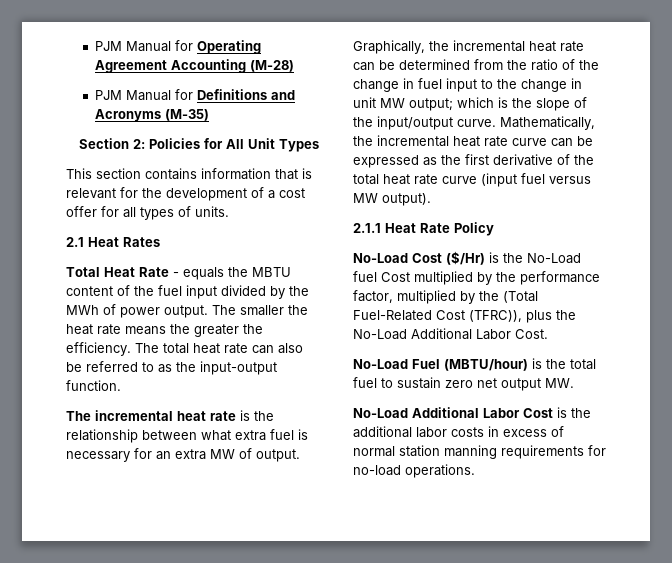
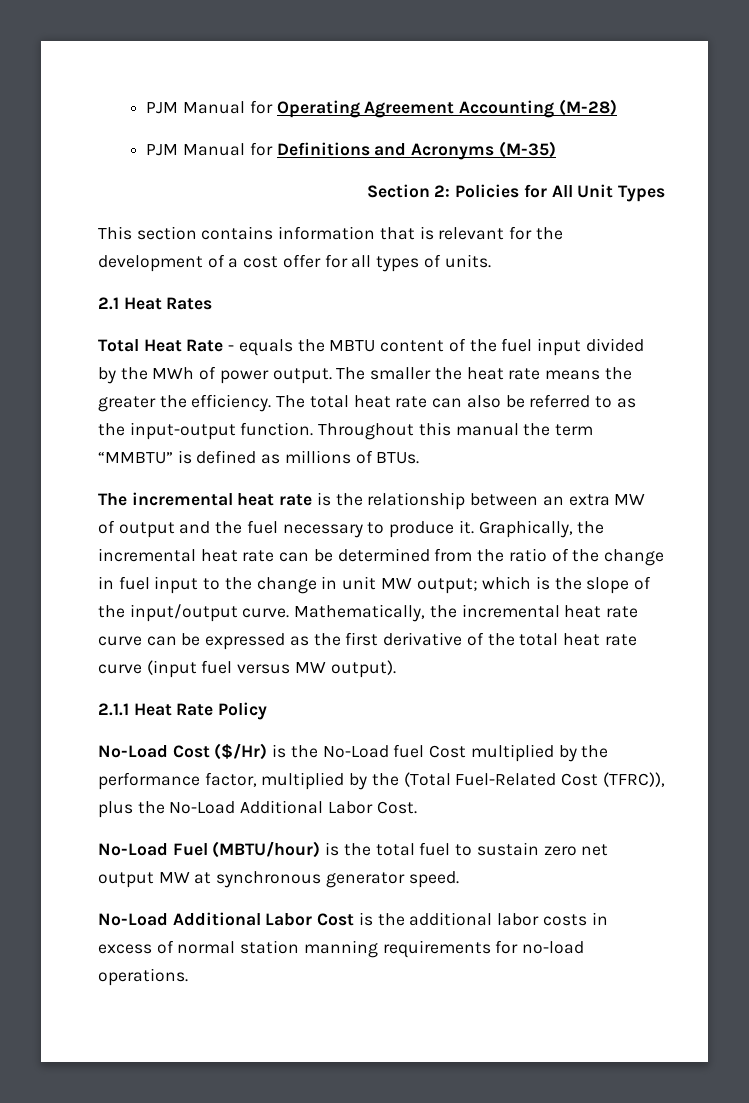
+ Throughout this manual the term “MMBTU” is defined as millions of BTUs.
- The incremental heat rate is the relationship between what extra fuel is necessary for an extra MW of output.
+ The incremental heat rate is the relationship between an extra MW of output and the fuel necessary to produce it.
- No-Load Fuel (MBTU/hour) is the total fuel to sustain zero net output MW.
+ No-Load Fuel (MBTU/hour) is the total fuel to sustain zero net output MW at synchronous generator speed.

